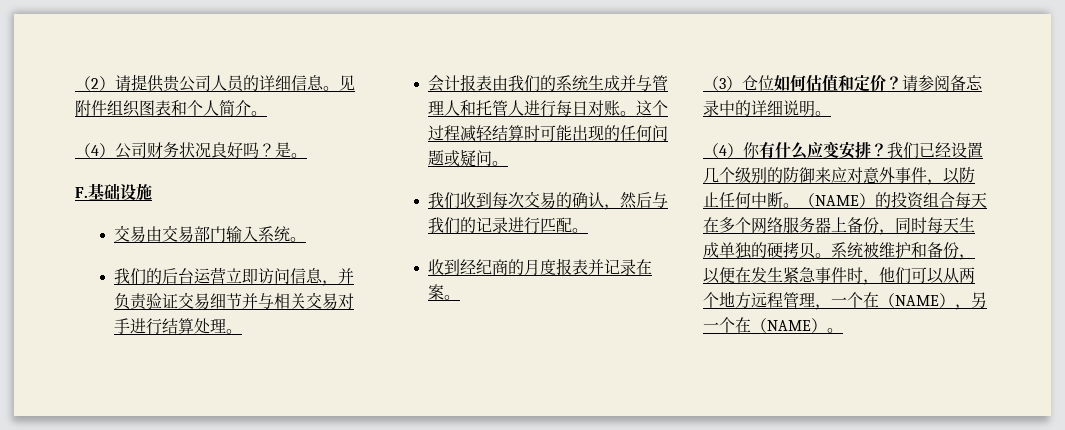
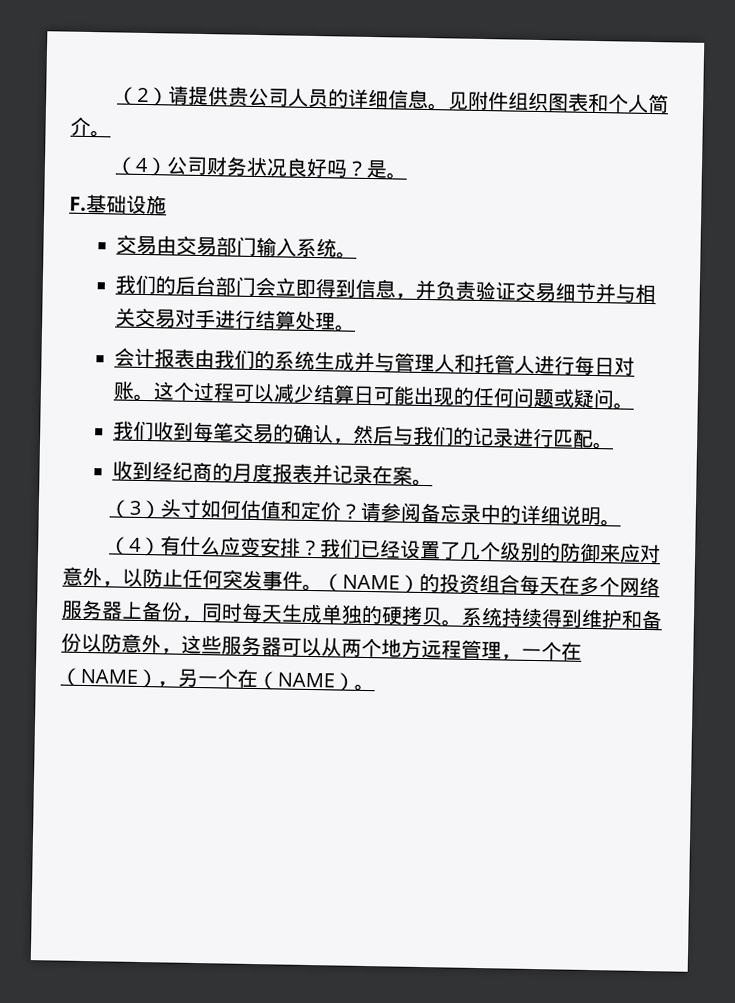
- 我们的后台运营立即访问信息，并负责验证交易细节并与相关交易对手进行结算处理。
+ 我们的后台部门会立即得到信息，并负责验证交易细节并与相关交易对手进行结算处理。
- 这个过程减轻结算时可能出现的任何问题或疑问。
+ 这个过程可以减少结算日可能出现的任何问题或疑问。
- 我们收到每次交易的确认，然后与我们的记录进行匹配。
+ 我们收到每笔交易的确认，然后与我们的记录进行匹配。
- （3）仓位如何估值和定价？
+ （3）头寸如何估值和定价？
- （4）你有什么应变安排？
+ （4）有什么应变安排？
- 我们已经设置几个级别的防御来应对意外事件，以防止任何中断。
+ 我们已经设置了几个级别的防御来应对意外，以防止任何突发事件。
- 系统被维护和备份，以便在发生紧急事件时，他们可以从两个地方远程管理，一个在（NAME），另一个在（NAME）。
+ 系统持续得到维护和备份以防意外，这些服务器可以从两个地方远程管理，一个在（NAME），另一个在（NAME）。

